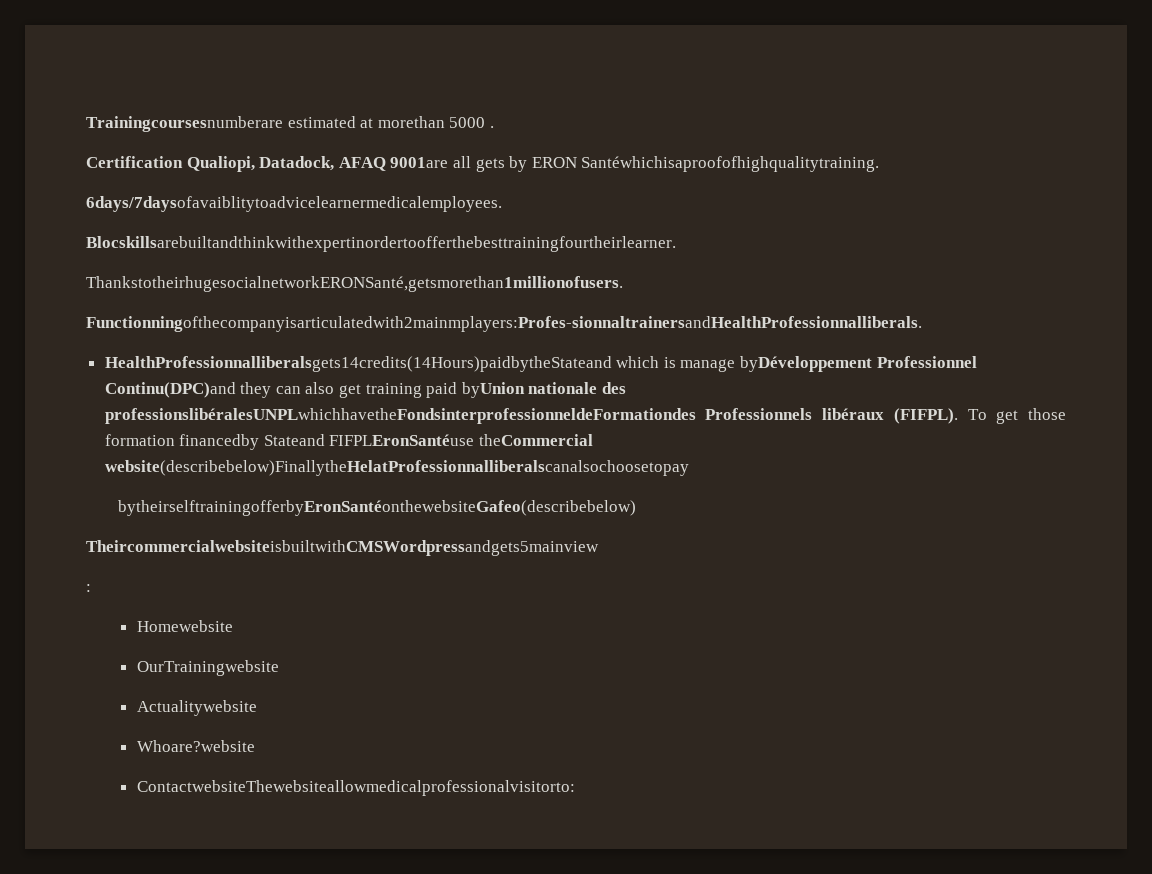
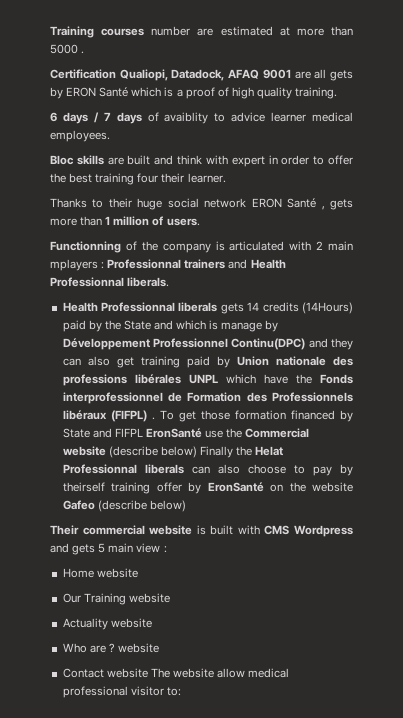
- Trainingcoursesnumberare estimated at morethan 5000 .
+ Training courses number are estimated at more than 5000 .
- Certification Qualiopi, Datadock, AFAQ 9001are all gets by ERON Santéwhichisaproofofhighqualitytraining.
- 6days/7daysofavaiblitytoadvicelearnermedicalemployees.
- Blocskillsarebuiltandthinkwithexpertinordertoofferthebesttrainingfourtheirlearner.
- ThankstotheirhugesocialnetworkERONSanté,getsmorethan1millionofusers.
- Functionningofthecompanyisarticulatedwith2mainmplayers:Profes-sionnaltrainersandHealthProfessionnalliberals.
- HealthProfessionnalliberalsgets14credits(14Hours)paidbytheStateand which is manage byDéveloppement Professionnel Continu(DPC)and they can also get training paid byUnion nationale des professionslibéralesUNPLwhichhavetheFondsinterprofessionneldeFormationdes Professionnels libéraux (FIFPL). To get those formation financedby Stateand FIFPLEronSantéuse theCommercial website(describebelow)FinallytheHelatProfessionnalliberalscanalsochoosetopay
- bytheirselftrainingofferbyEronSantéonthewebsiteGafeo(describebelow)
- TheircommercialwebsiteisbuiltwithCMSWordpressandgets5mainview
- :
- Homewebsite
- OurTrainingwebsite
- Actualitywebsite
- Whoare?website
- ContactwebsiteThewebsiteallowmedicalprofessionalvisitorto:
+ Certification Qualiopi, Datadock, AFAQ 9001 are all gets by ERON Santé which is a proof of high quality training.
+ 6 days / 7 days of avaiblity to advice learner medical employees.
+ Bloc skills are built and think with expert in order to offer the best training four their learner.
+ Thanks to their huge social network ERON Santé , gets more than 1 million of users.
+ Functionning of the company is articulated with 2 main mplayers : Professionnal trainers and Health Professionnal liberals.
+ Health Professionnal liberals gets 14 credits (14Hours) paid by the State and which is manage by Développement Professionnel Continu(DPC) and they can also get training paid by Union nationale des professions libérales UNPL which have the Fonds interprofessionnel de Formation des Professionnels libéraux (FIFPL) . To get those formation financed by State and FIFPL EronSanté use the Commercial website (describe below) Finally the Helat Professionnal liberals can also choose to pay by theirself training offer by EronSanté on the website Gafeo (describe below)
+ Their commercial website is built with CMS Wordpress and gets 5 main view :
+ Home website
+ Our Training website
+ Actuality website
+ Who are ? website
+ Contact website The website allow medical professional visitor to:

